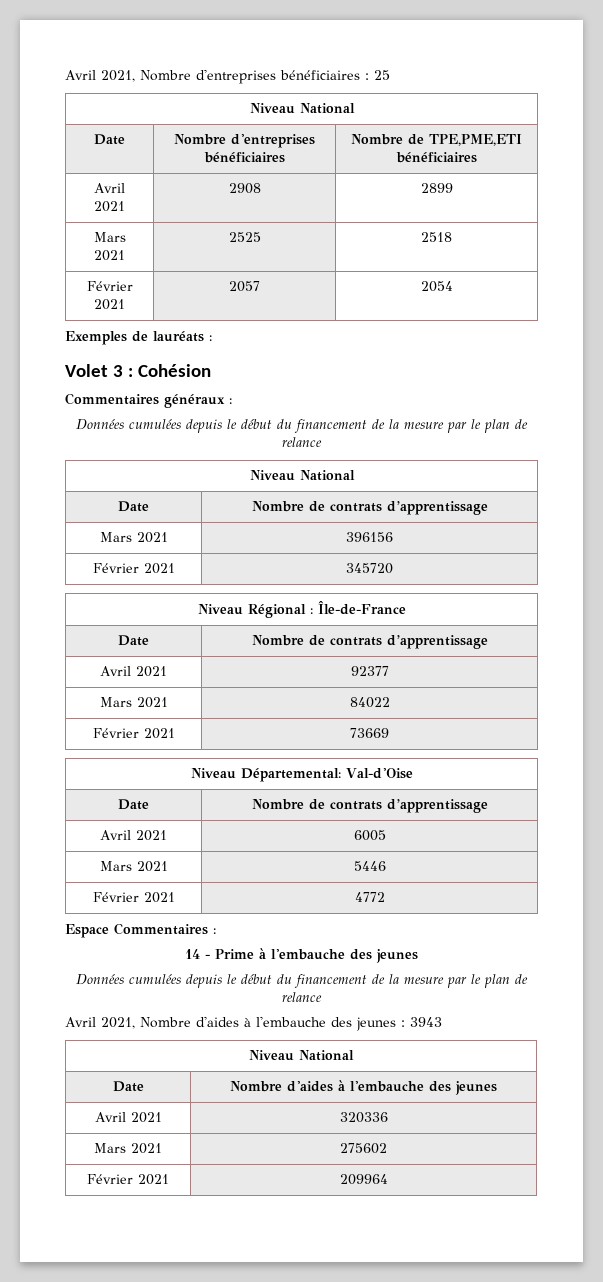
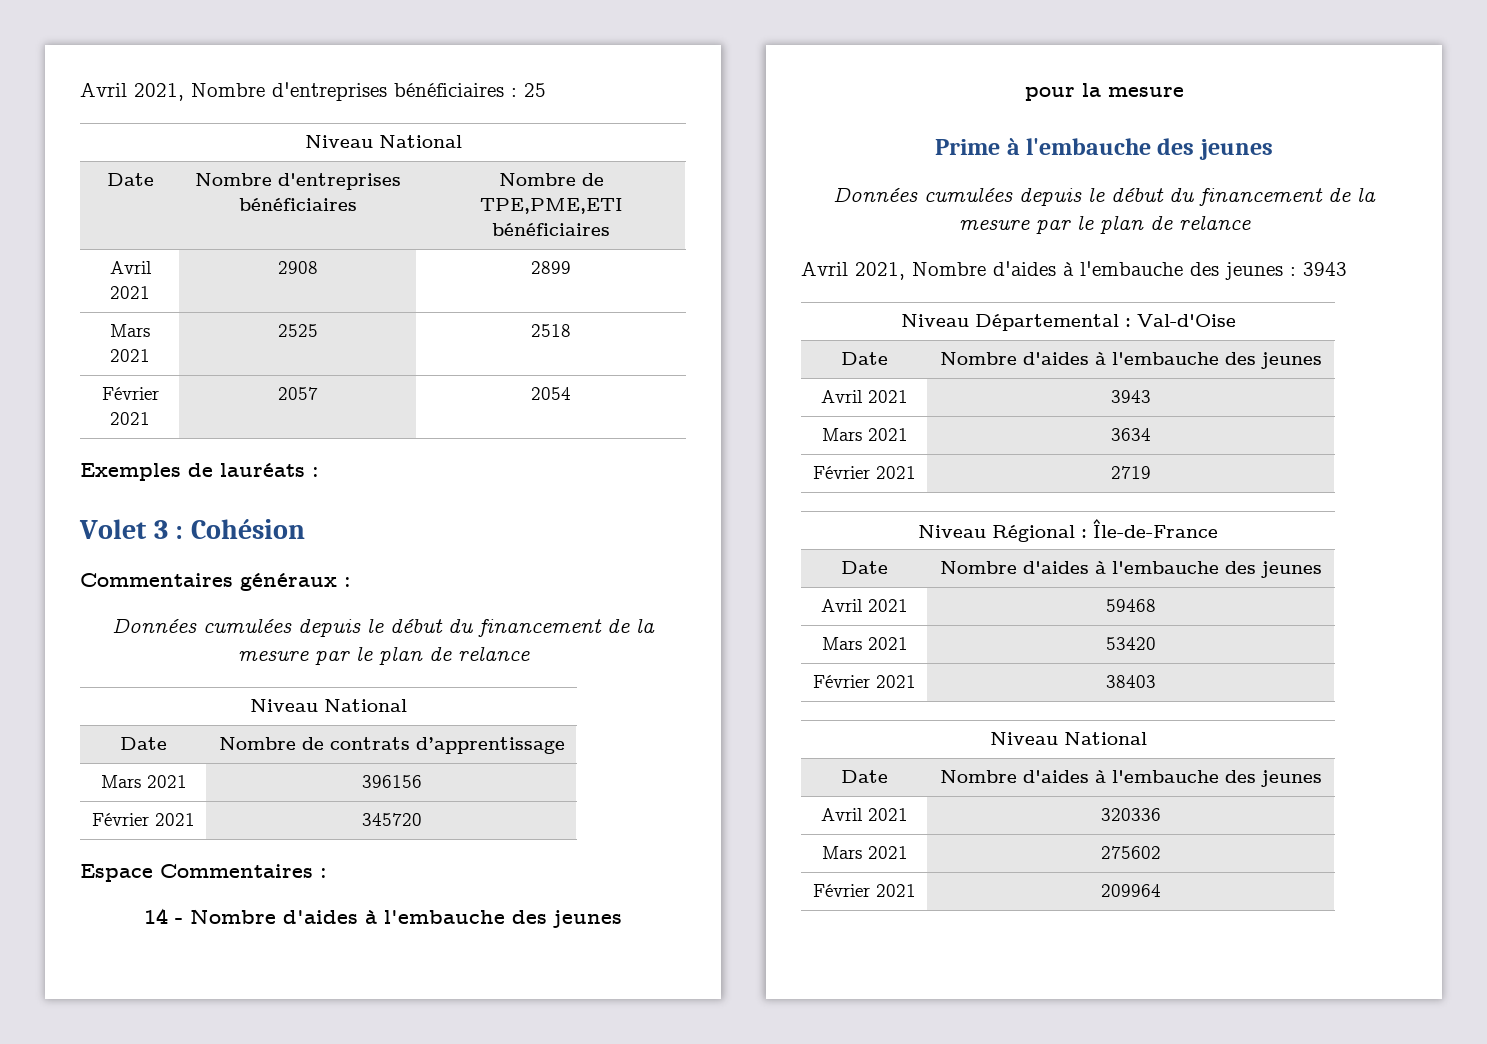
- Niveau Régional : Île-de-France
- Date | Nombre de contrats d’apprentissage
- Avril 2021 | 92377
- Mars 2021 | 84022
- Février 2021 | 73669
- Niveau Départemental: Val-d'Oise
- Date | Nombre de contrats d’apprentissage
- Avril 2021 | 6005
- Mars 2021 | 5446
- Février 2021 | 4772
- 14 - Prime à l'embauche des jeunes
+ 14 - Nombre d'aides à l'embauche des jeunes
+ pour la mesure
+ Prime à l'embauche des jeunes
+ Niveau Départemental : Val-d'Oise
+ Date | Nombre d'aides à l'embauche des jeunes
+ Avril 2021 | 3943
+ Mars 2021 | 3634
+ Février 2021 | 2719
+ Niveau Régional : Île-de-France
+ Date | Nombre d'aides à l'embauche des jeunes
+ Avril 2021 | 59468
+ Mars 2021 | 53420
+ Février 2021 | 38403

